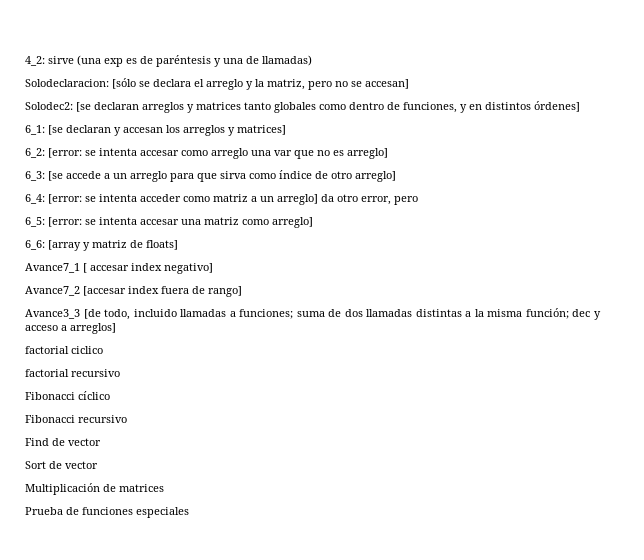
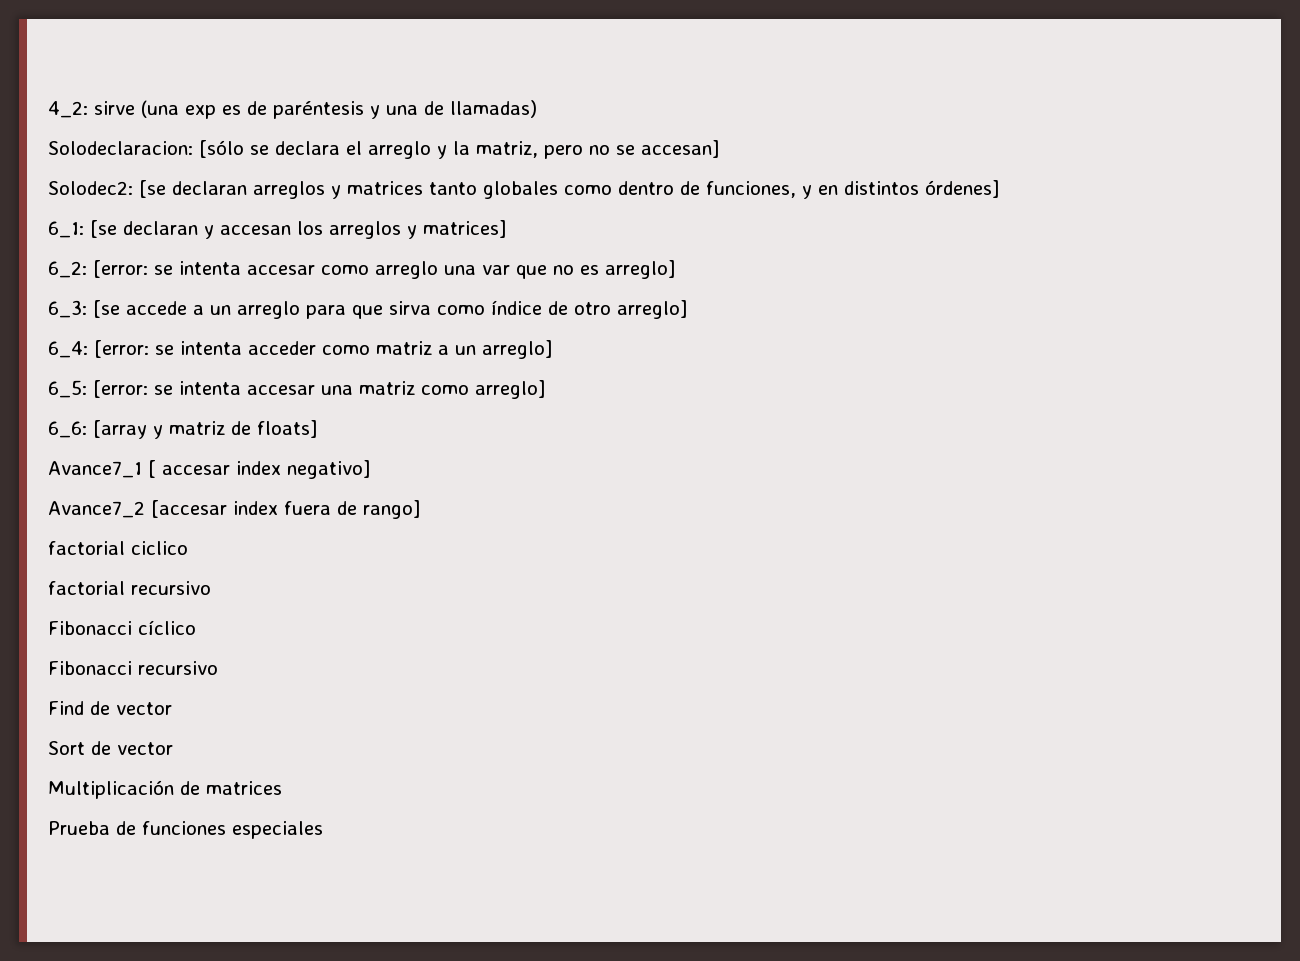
- 6_4: [error: se intenta acceder como matriz a un arreglo] da otro error, pero
+ 6_4: [error: se intenta acceder como matriz a un arreglo]
- Avance3_3 [de todo, incluido llamadas a funciones; suma de dos llamadas distintas a la misma función; dec y acceso a arreglos]

